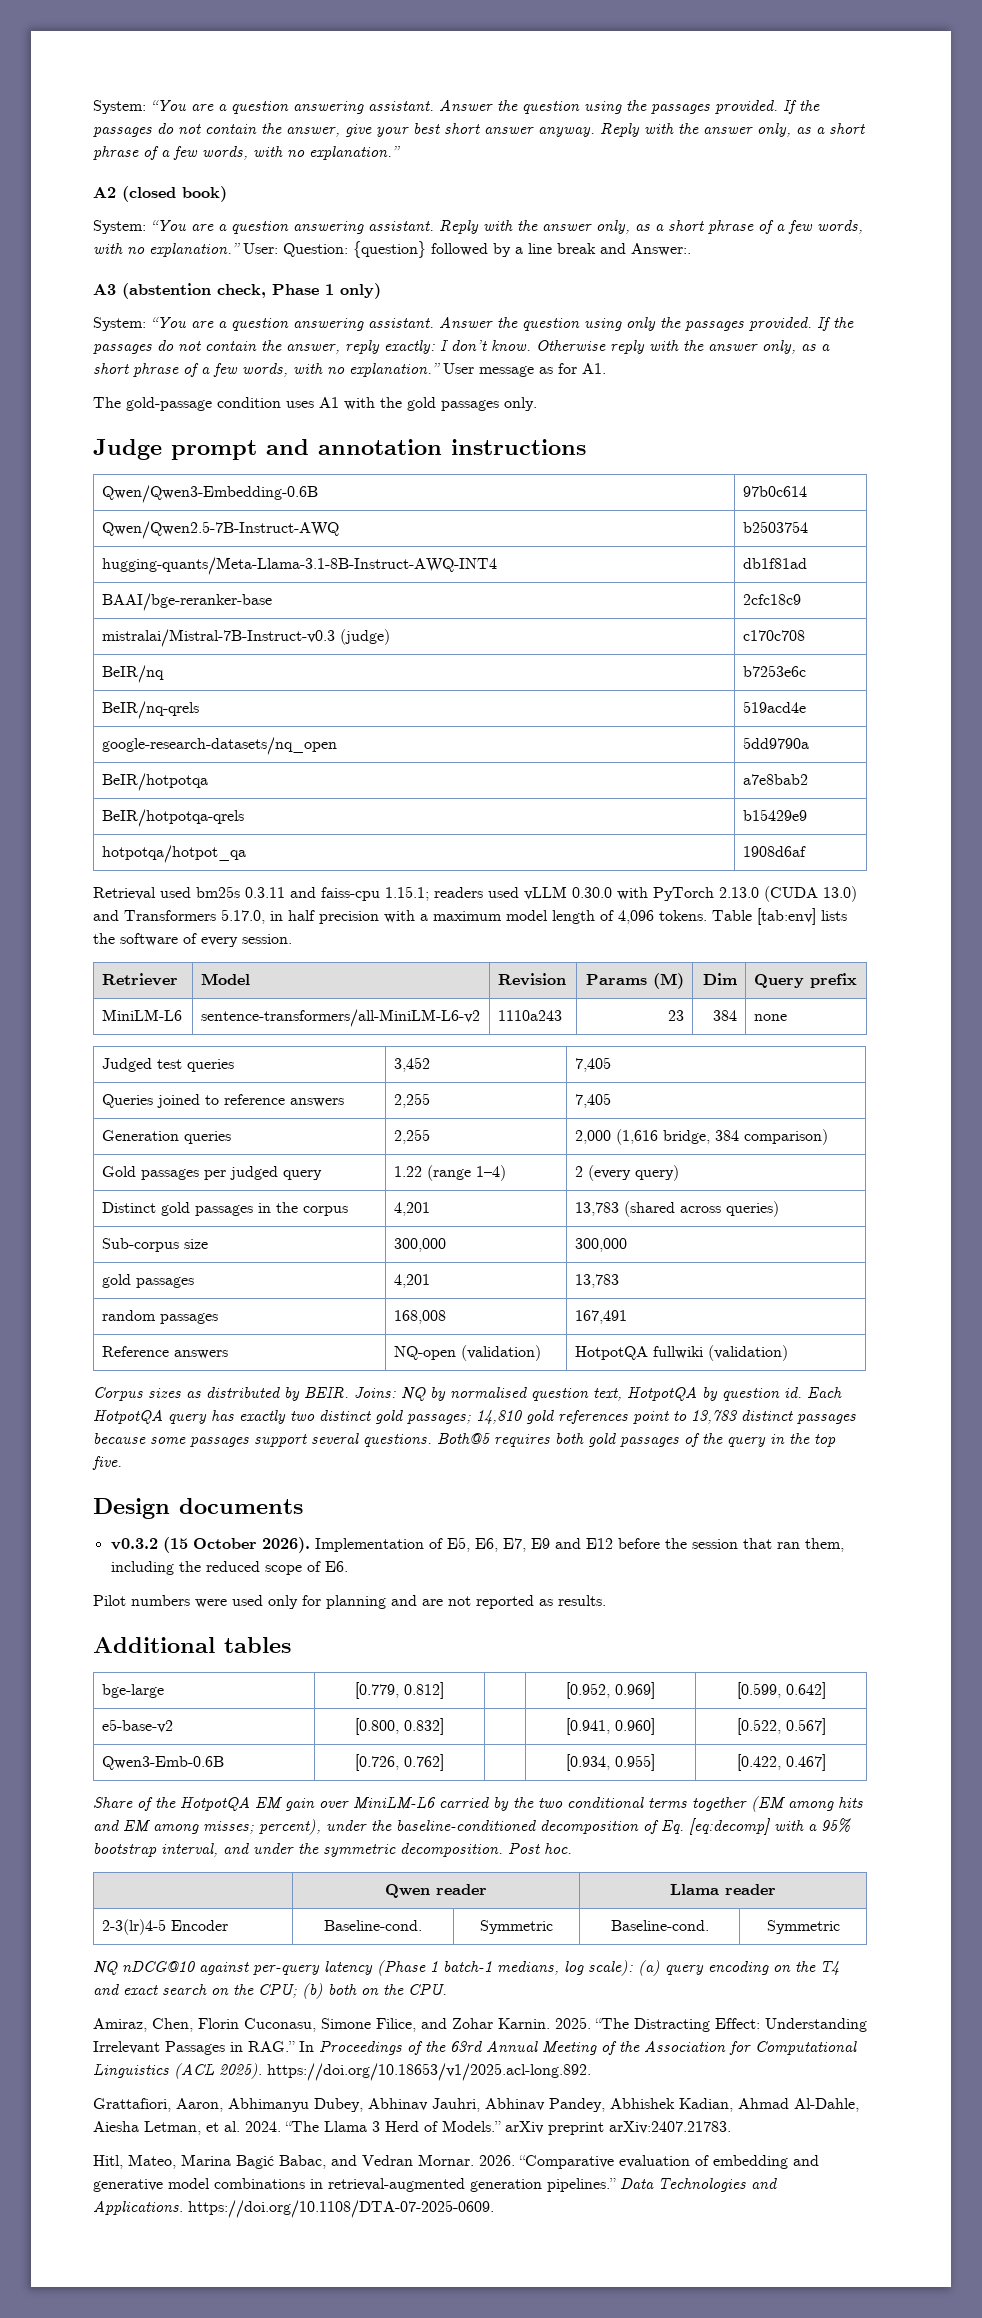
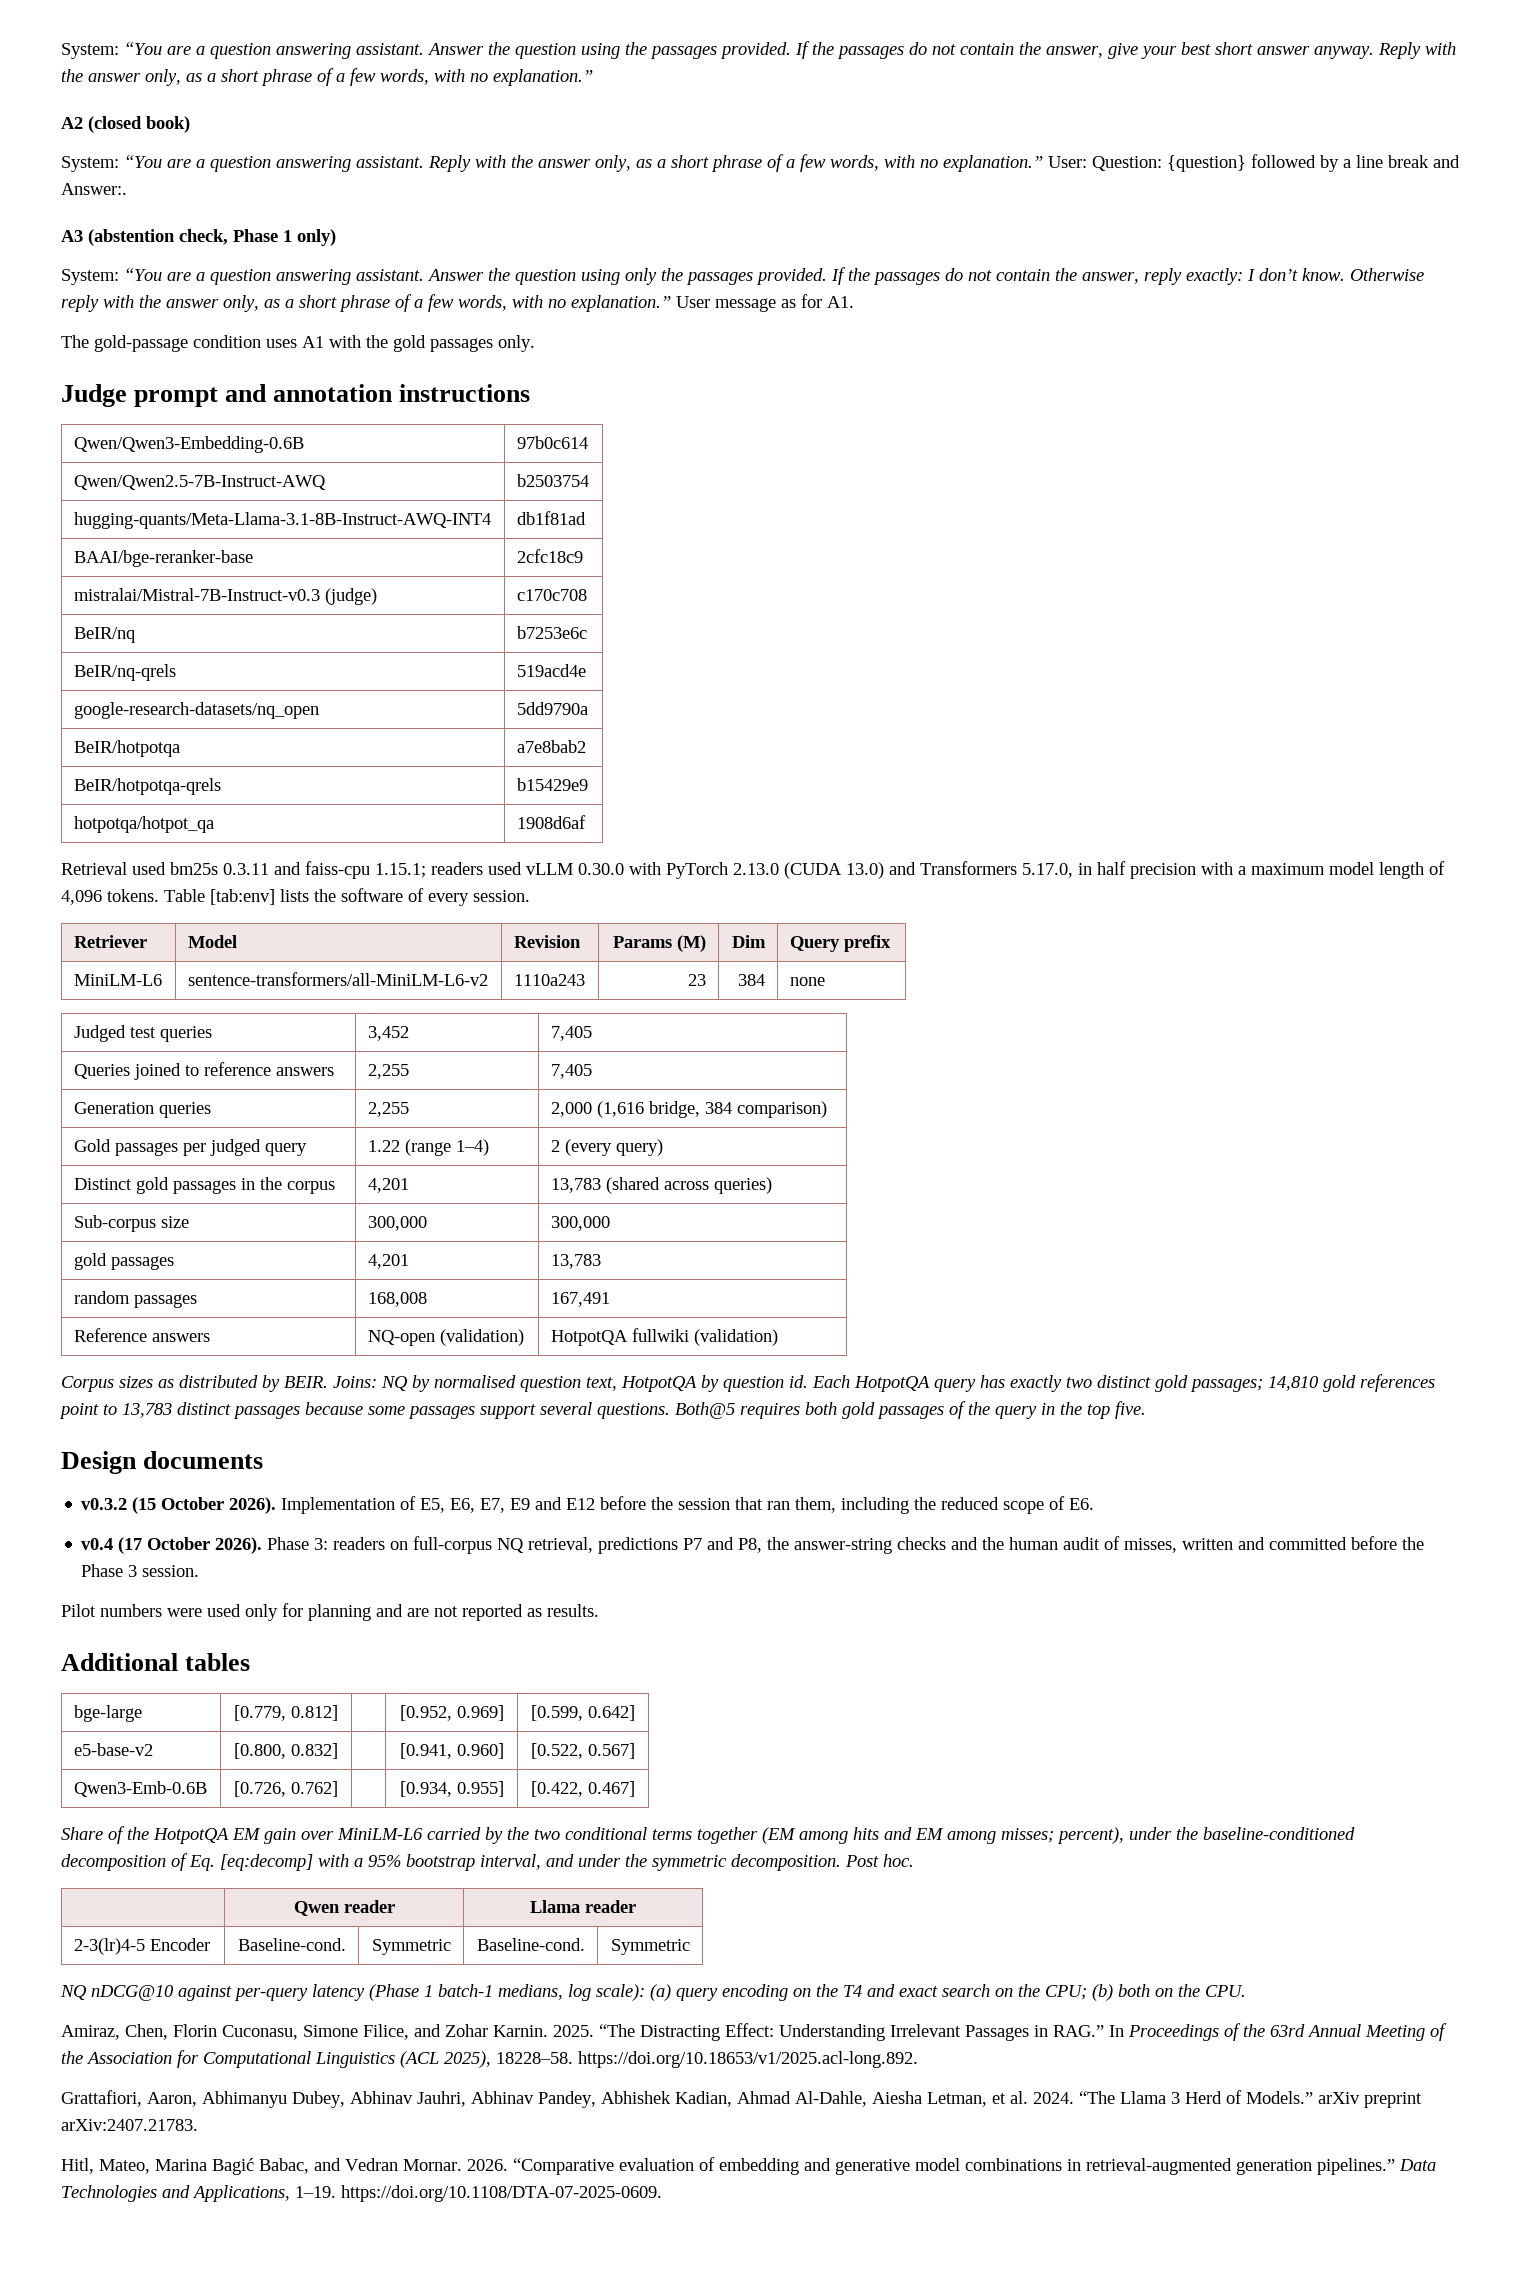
+ v0.4 (17 October 2026). Phase 3: readers on full-corpus NQ retrieval, predictions P7 and P8, the answer-string checks and the human audit of misses, written and committed before the Phase 3 session.
- “The Distracting Effect: Understanding Irrelevant Passages in RAG.” In Proceedings of the 63rd Annual Meeting of the Association for Computational Linguistics (ACL 2025). https://doi.org/10.18653/v1/2025.acl-long.892.
+ “The Distracting Effect: Understanding Irrelevant Passages in RAG.” In Proceedings of the 63rd Annual Meeting of the Association for Computational Linguistics (ACL 2025), 18228–58. https://doi.org/10.18653/v1/2025.acl-long.892.
- Data Technologies and Applications. https://doi.org/10.1108/DTA-07-2025-0609.
+ Data Technologies and Applications, 1–19. https://doi.org/10.1108/DTA-07-2025-0609.

